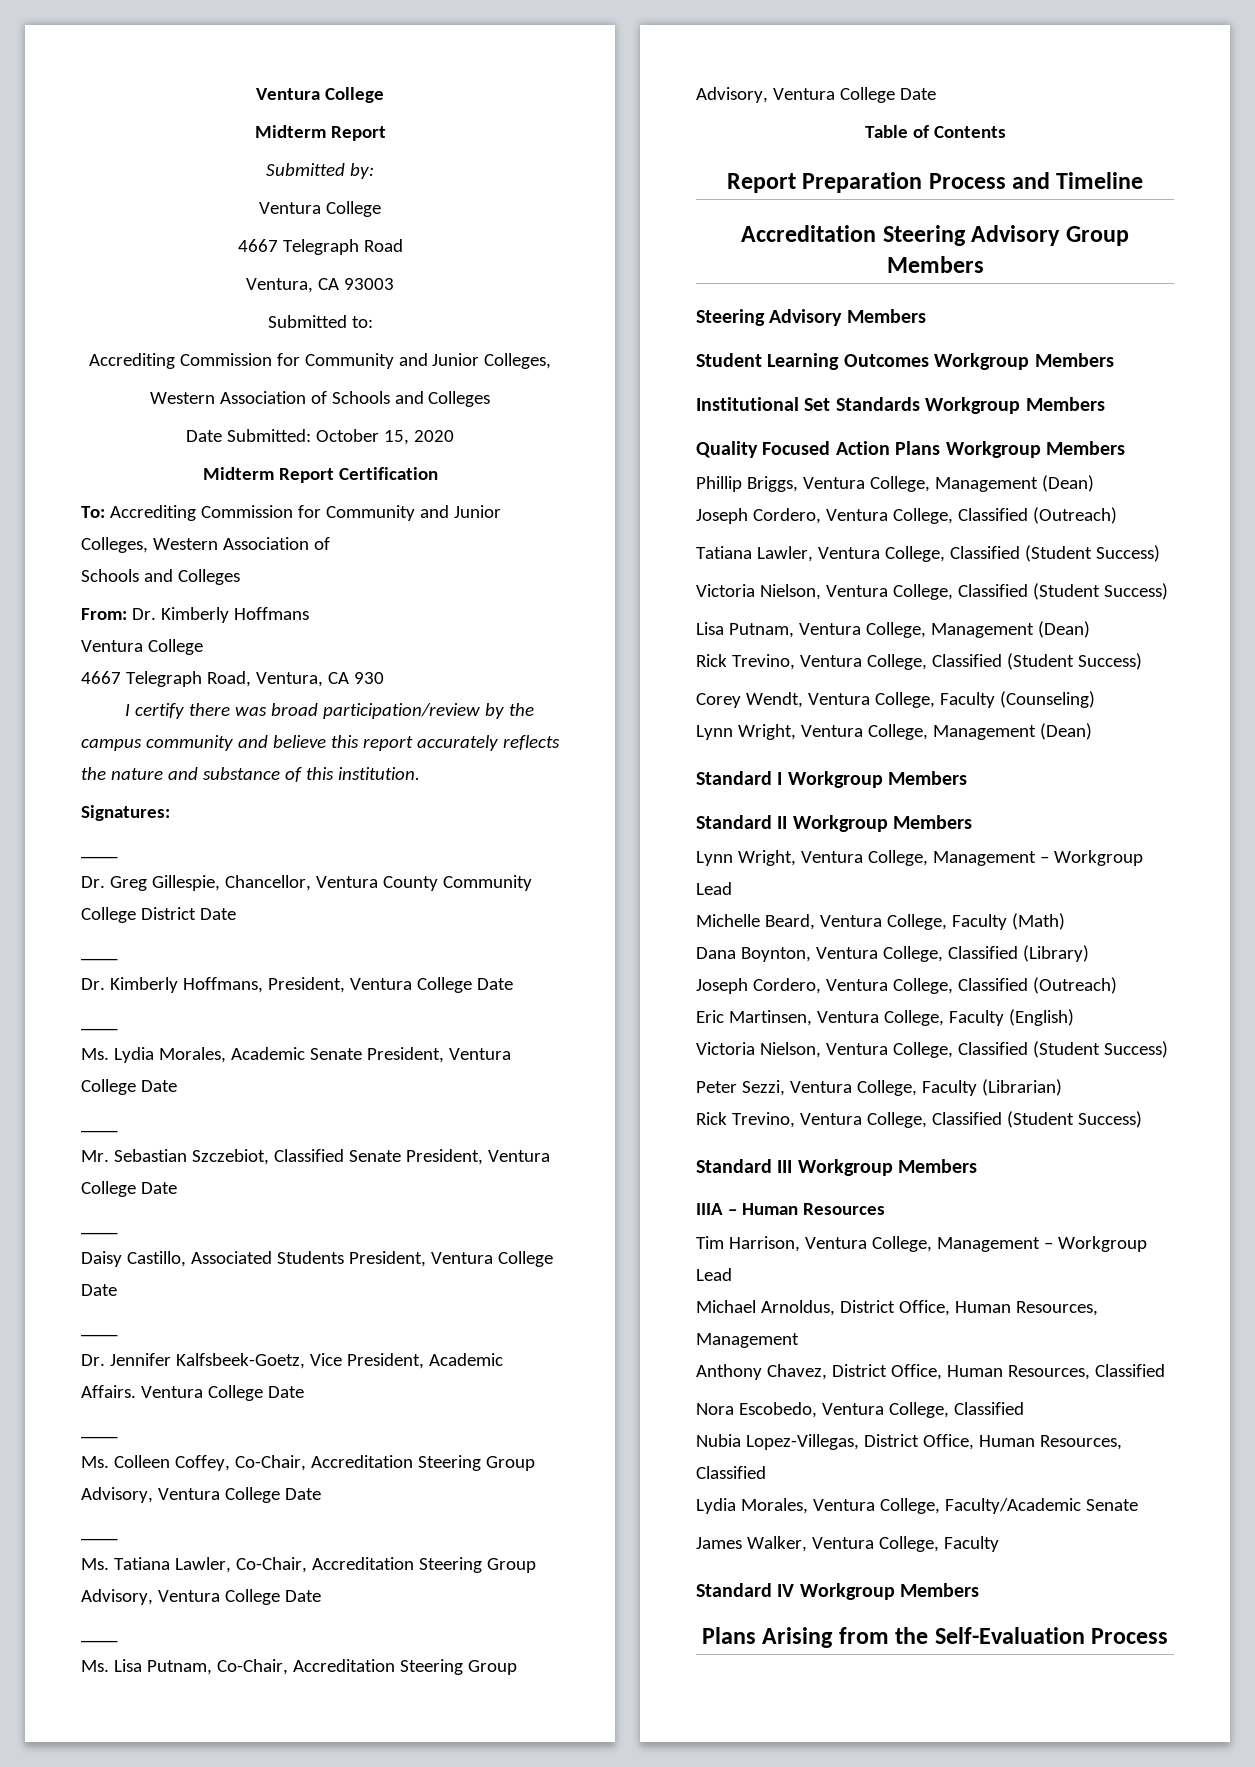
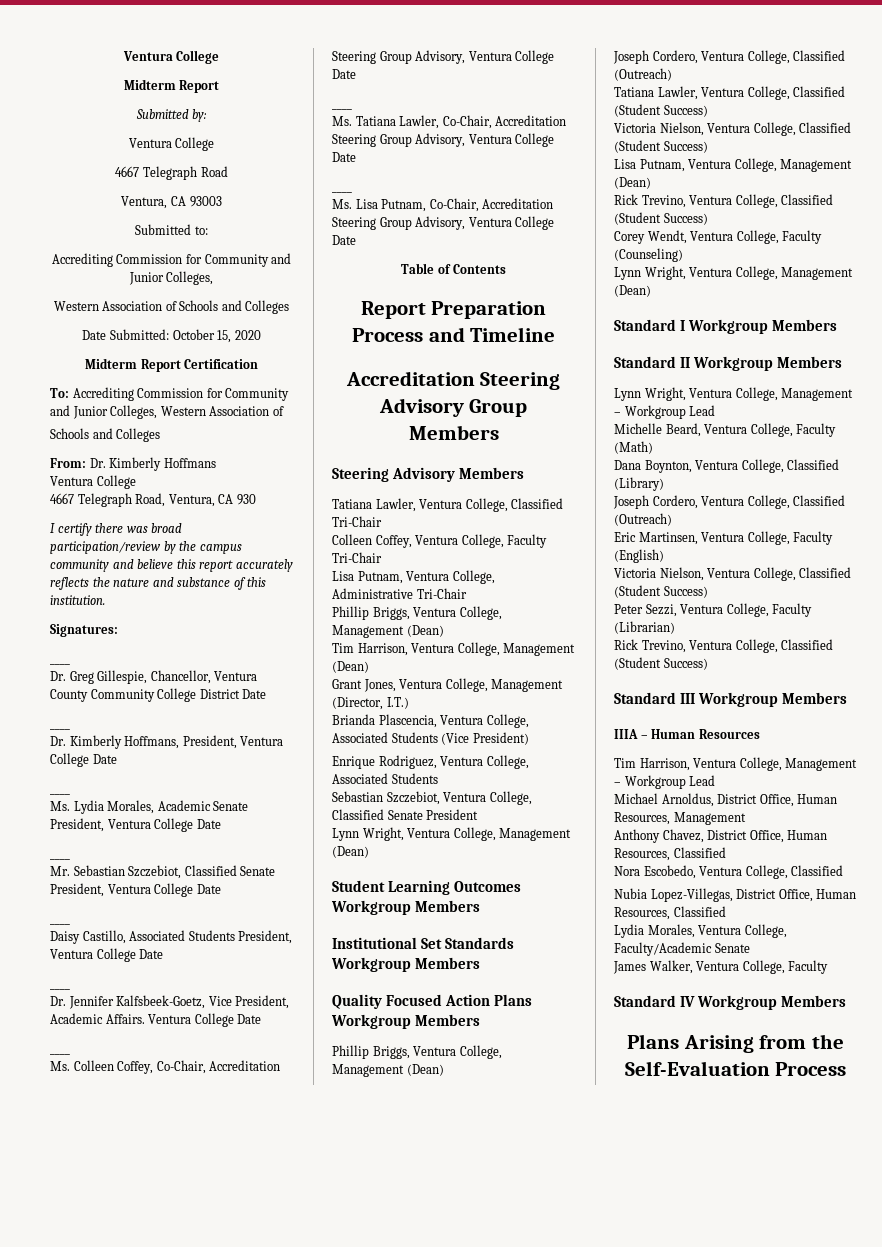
+ Tatiana Lawler, Ventura College, Classified Tri-Chair
+ Colleen Coffey, Ventura College, Faculty Tri-Chair
+ Lisa Putnam, Ventura College, Administrative Tri-Chair
+ Phillip Briggs, Ventura College, Management (Dean)
+ Tim Harrison, Ventura College, Management (Dean)
+ Grant Jones, Ventura College, Management (Director, I.T.)
+ Brianda Plascencia, Ventura College, Associated Students (Vice President)
+ Enrique Rodriguez, Ventura College, Associated Students
+ Sebastian Szczebiot, Ventura College, Classified Senate President
+ Lynn Wright, Ventura College, Management (Dean)

